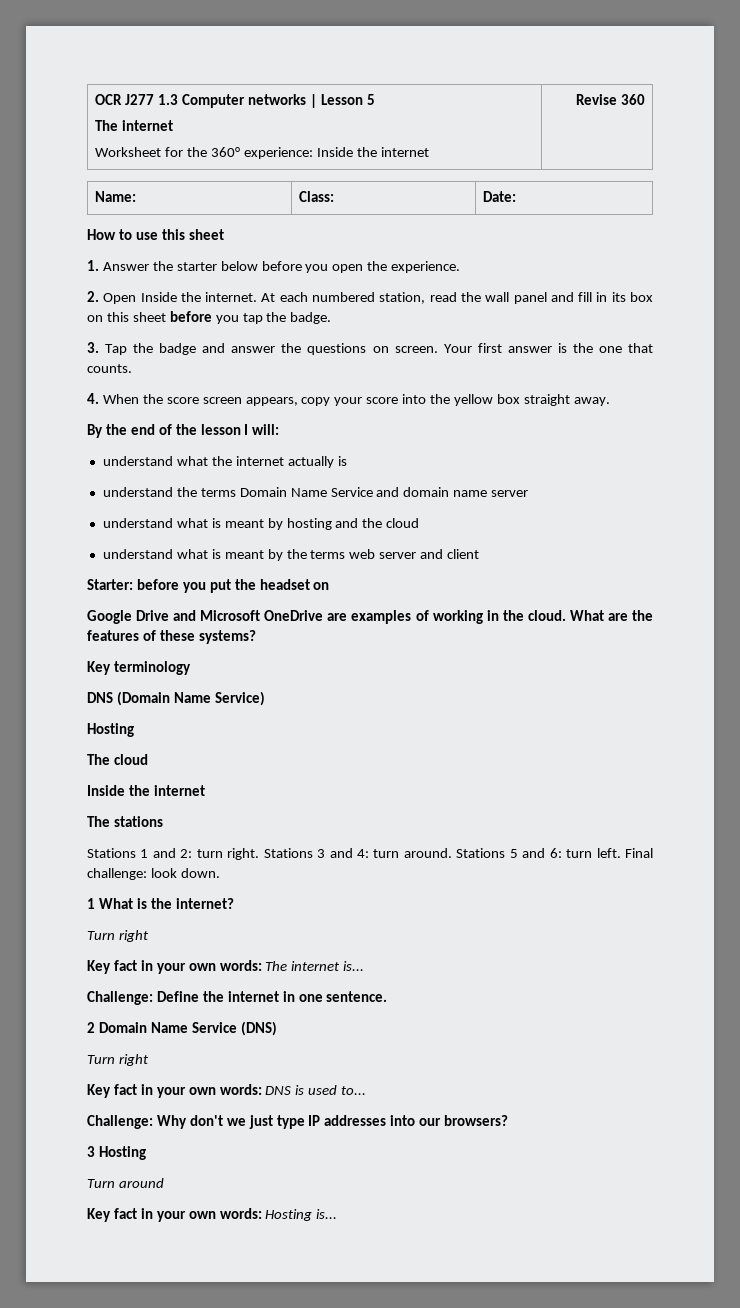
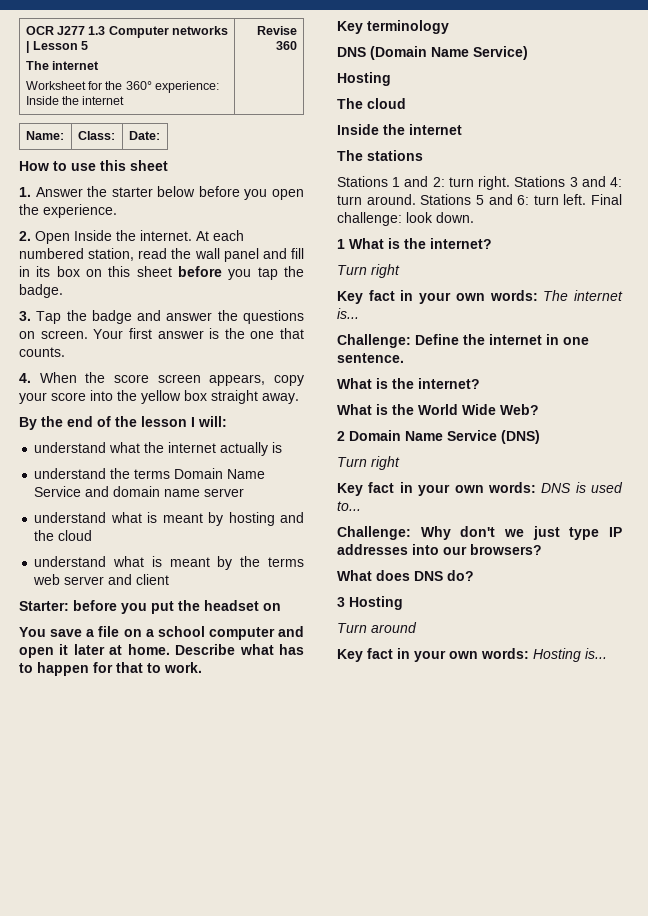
- Google Drive and Microsoft OneDrive are examples of working in the cloud. What are the features of these systems?
+ You save a file on a school computer and open it later at home. Describe what has to happen for that to work.
  Challenge: Define the internet in one sentence.
+ What is the internet?
+ What is the World Wide Web?
+ What does DNS do?

